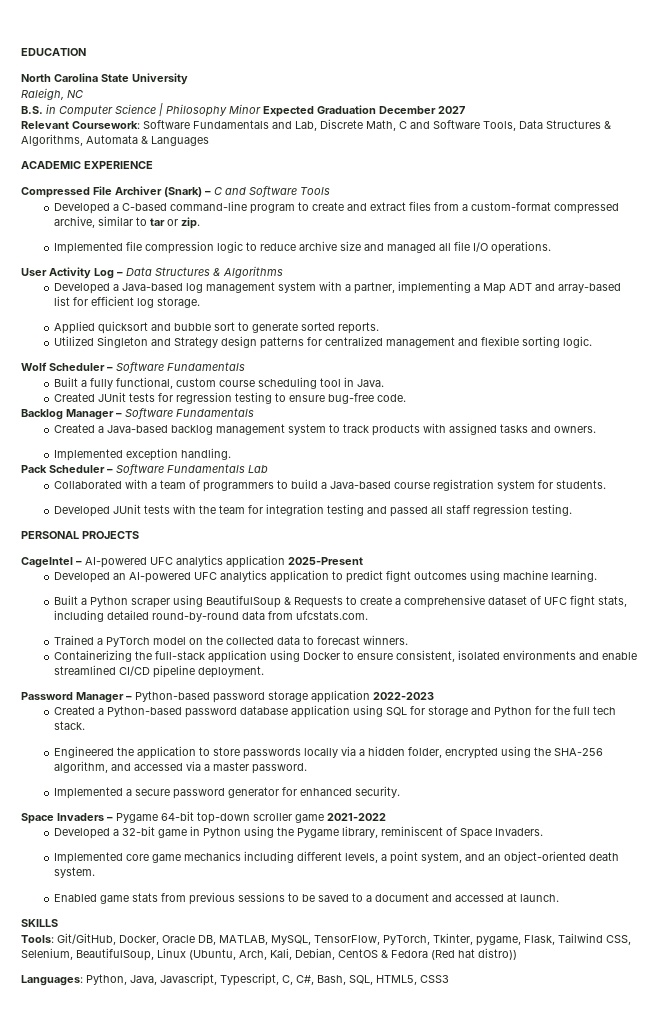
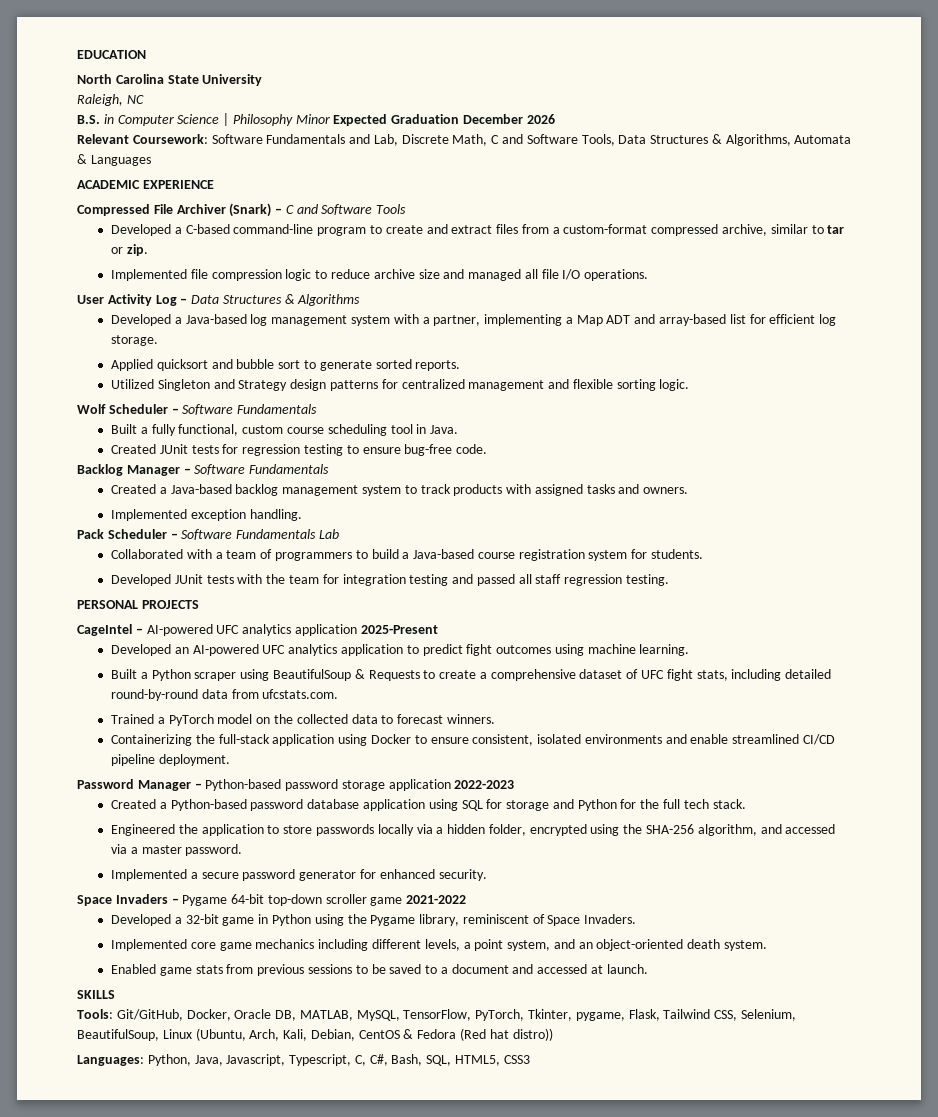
- B.S. in Computer Science | Philosophy Minor Expected Graduation December 2027
+ B.S. in Computer Science | Philosophy Minor Expected Graduation December 2026

